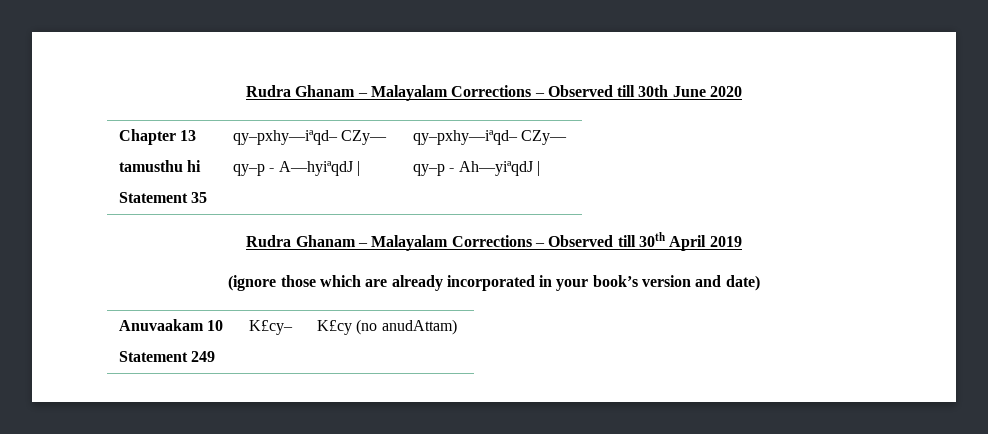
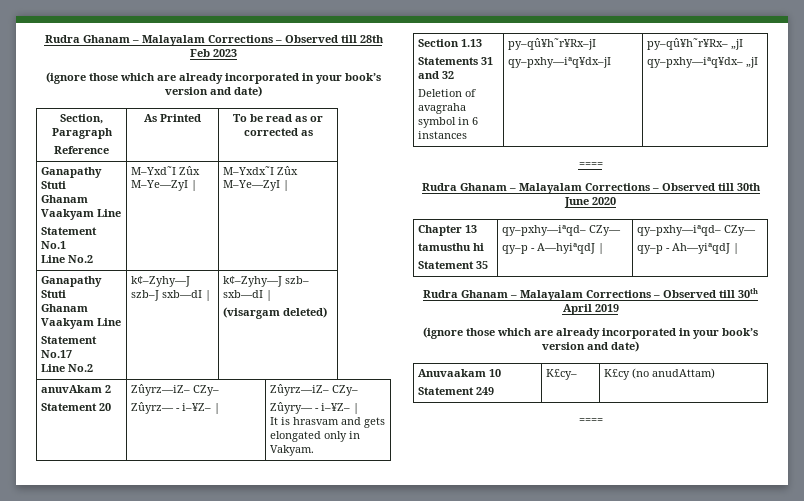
+ Rudra Ghanam – Malayalam Corrections – Observed till 28th Feb 2023
+ (ignore those which are already incorporated in your book’s version and date)
+ Section, Paragraph
+ Reference | As Printed | To be read as or corrected as
+ Ganapathy Stuti
+ Ghanam Vaakyam Line
+ Statement No.1
+ Line No.2 | M–Yxd˜I Zûx M–Ye—ZyI | | M–Yxdx˜I Zûx M–Ye—ZyI |
+ Ganapathy Stuti
+ Ghanam Vaakyam Line
+ Statement No.17
+ Line No.2 | k¢–Zyhy—J szb–J sxb—dI | | k¢–Zyhy—J szb– sxb—dI |
+ (visargam deleted)
+ anuvAkam 2
+ Statement 20 | Zûyrz—iZ– CZy–
+ Zûyrz— - i–¥Z– | | Zûyrz—iZ– CZy–
+ Zûyry— - i–¥Z– |
+ It is hrasvam and gets elongated only in Vakyam.
+ Section 1.13
+ Statements 31 and 32
+ Deletion of avagraha symbol in 6 instances | py–qû¥h˜r¥Rx–jI
+ qy–pxhy—iªq¥dx–jI | py–qû¥h˜r¥Rx– „jI
+ qy–pxhy—iªq¥dx– „jI
+ ====
  Anuvaakam 10
  Statement 249 | K£cy– | K£cy (no anudAttam)
+ ====

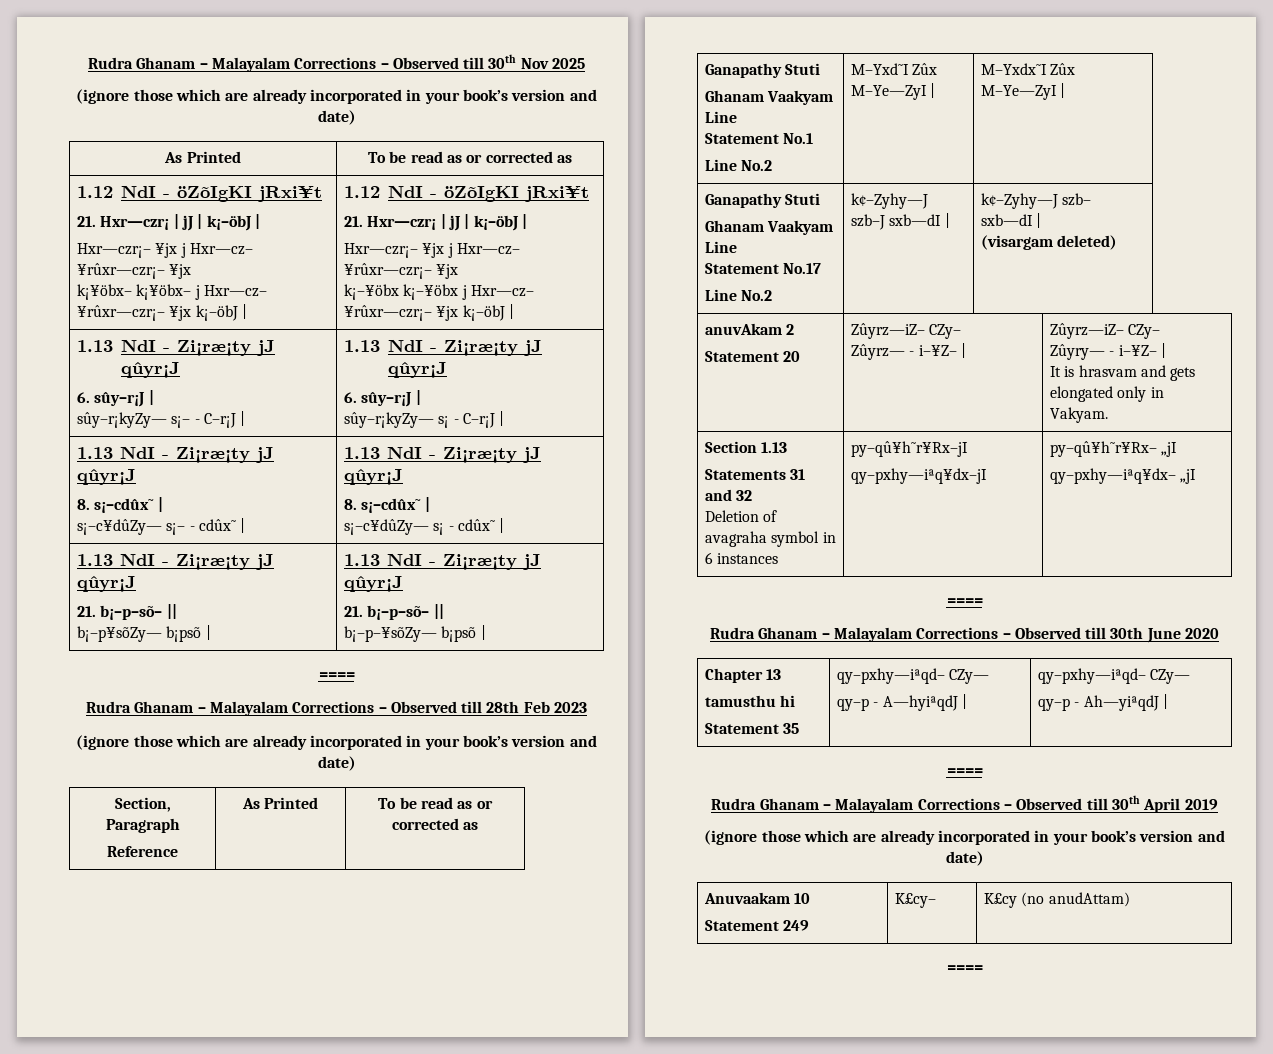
+ Rudra Ghanam – Malayalam Corrections – Observed till 30th Nov 2025
+ (ignore those which are already incorporated in your book’s version and date)
+ As Printed | To be read as or corrected as
+ 1.12 NdI - öZõIgKI jRxi¥t
+ 21. Hxr—czr¡ | jJ | k¡–öbJ |
+ Hxr—czr¡– ¥jx j Hxr—cz– ¥rûxr—czr¡– ¥jx
+ k¡¥öbx– k¡¥öbx– j Hxr—cz– ¥rûxr—czr¡– ¥jx k¡–öbJ | | 1.12 NdI - öZõIgKI jRxi¥t
+ 21. Hxr—czr¡ | jJ | k¡–öbJ |
+ Hxr—czr¡– ¥jx j Hxr—cz– ¥rûxr—czr¡– ¥jx
+ k¡–¥öbx k¡–¥öbx j Hxr—cz– ¥rûxr—czr¡– ¥jx k¡–öbJ |
+ 1.13 NdI - Zi¡ræ¡ty jJ qûyr¡J
+ 6. sûy–r¡J |
+ sûy–r¡kyZy— s¡– - C–r¡J | | 1.13 NdI - Zi¡ræ¡ty jJ qûyr¡J
+ 6. sûy–r¡J |
+ sûy–r¡kyZy— s¡ - C–r¡J |
+ 1.13 NdI - Zi¡ræ¡ty jJ qûyr¡J
+ 8. s¡–cdûx˜ |
+ s¡–c¥dûZy— s¡– - cdûx˜ | | 1.13 NdI - Zi¡ræ¡ty jJ qûyr¡J
+ 8. s¡–cdûx˜ |
+ s¡–c¥dûZy— s¡ - cdûx˜ |
+ 1.13 NdI - Zi¡ræ¡ty jJ qûyr¡J
+ 21. b¡–p–sõ– ||
+ b¡–p¥sõZy— b¡psõ | | 1.13 NdI - Zi¡ræ¡ty jJ qûyr¡J
+ 21. b¡–p–sõ– ||
+ b¡–p–¥sõZy— b¡psõ |
+ ====
  Chapter 13
  tamusthu hi
  Statement 35 | qy–pxhy—iªqd– CZy—
  qy–p - A—hyiªqdJ | | qy–pxhy—iªqd– CZy—
  qy–p - Ah—yiªqdJ |
+ ====

